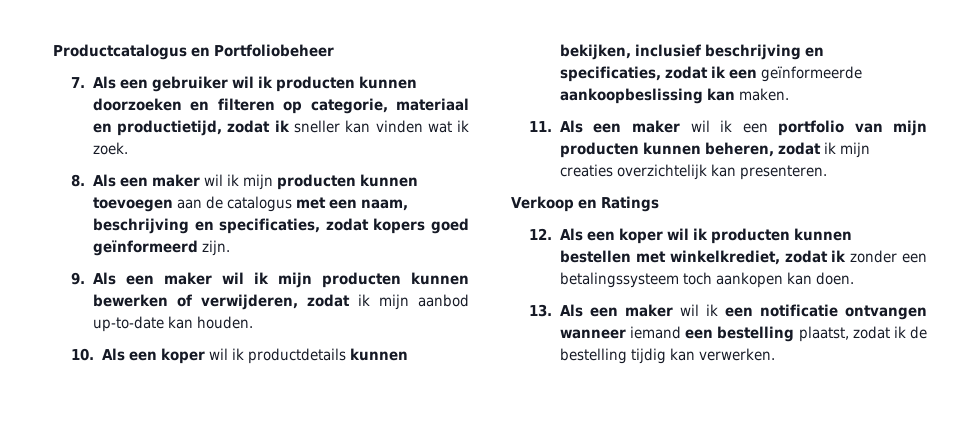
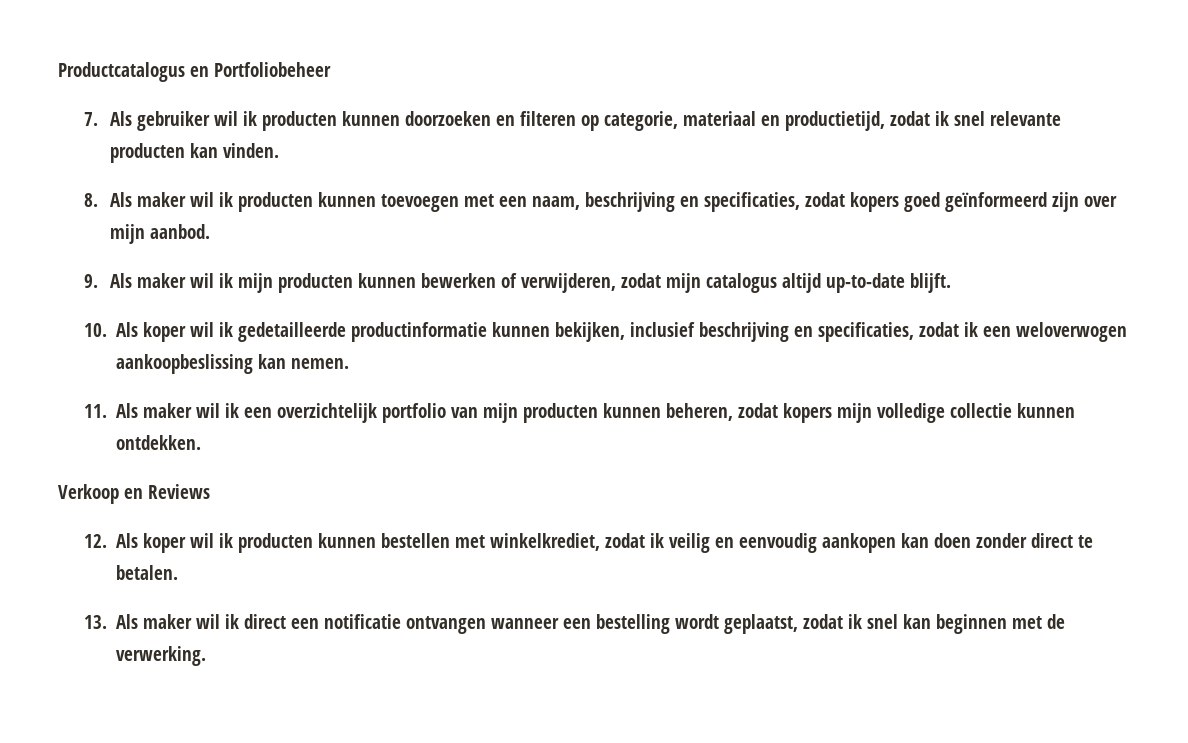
- 7. Als een gebruiker wil ik producten kunnen doorzoeken en filteren op categorie, materiaal en productietijd, zodat ik sneller kan vinden wat ik zoek.
+ 7. Als gebruiker wil ik producten kunnen doorzoeken en filteren op categorie, materiaal en productietijd, zodat ik snel relevante producten kan vinden.
- 8. Als een maker wil ik mijn producten kunnen toevoegen aan de catalogus met een naam, beschrijving en specificaties, zodat kopers goed geïnformeerd zijn.
+ 8. Als maker wil ik producten kunnen toevoegen met een naam, beschrijving en specificaties, zodat kopers goed geïnformeerd zijn over mijn aanbod.
- 9. Als een maker wil ik mijn producten kunnen bewerken of verwijderen, zodat ik mijn aanbod up-to-date kan houden.
+ 9. Als maker wil ik mijn producten kunnen bewerken of verwijderen, zodat mijn catalogus altijd up-to-date blijft.
- 10. Als een koper wil ik productdetails kunnen bekijken, inclusief beschrijving en specificaties, zodat ik een geïnformeerde aankoopbeslissing kan maken.
+ 10. Als koper wil ik gedetailleerde productinformatie kunnen bekijken, inclusief beschrijving en specificaties, zodat ik een weloverwogen aankoopbeslissing kan nemen.
- 11. Als een maker wil ik een portfolio van mijn producten kunnen beheren, zodat ik mijn creaties overzichtelijk kan presenteren.
+ 11. Als maker wil ik een overzichtelijk portfolio van mijn producten kunnen beheren, zodat kopers mijn volledige collectie kunnen ontdekken.
- Verkoop en Ratings
+ Verkoop en Reviews
- 12. Als een koper wil ik producten kunnen bestellen met winkelkrediet, zodat ik zonder een betalingssysteem toch aankopen kan doen.
+ 12. Als koper wil ik producten kunnen bestellen met winkelkrediet, zodat ik veilig en eenvoudig aankopen kan doen zonder direct te betalen.
- 13. Als een maker wil ik een notificatie ontvangen wanneer iemand een bestelling plaatst, zodat ik de bestelling tijdig kan verwerken.
+ 13. Als maker wil ik direct een notificatie ontvangen wanneer een bestelling wordt geplaatst, zodat ik snel kan beginnen met de verwerking.

